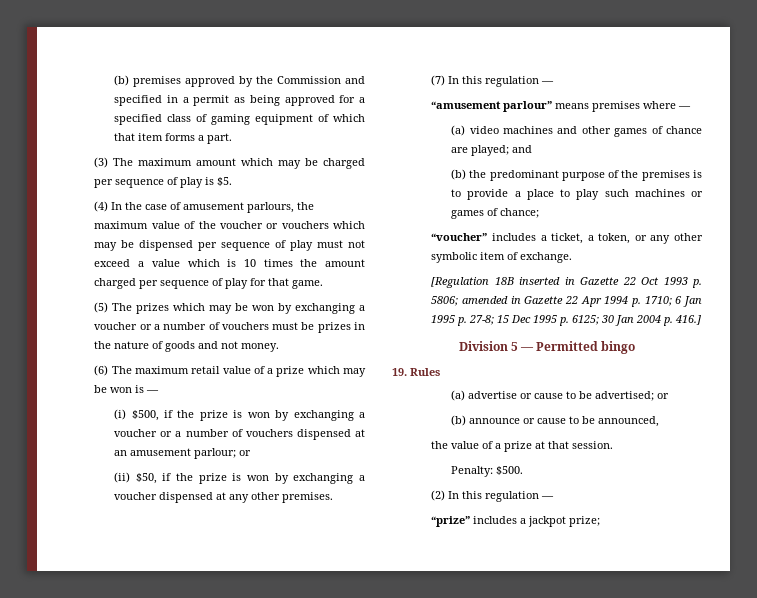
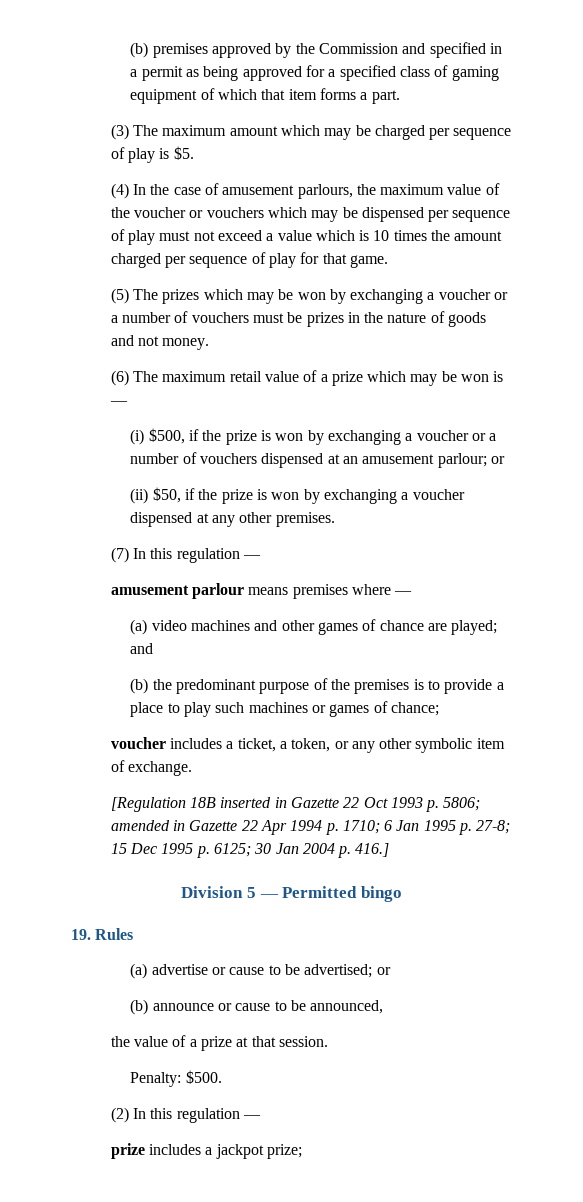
- “amusement parlour” means premises where —
+ amusement parlour means premises where —
- “voucher” includes a ticket, a token, or any other symbolic item of exchange.
+ voucher includes a ticket, a token, or any other symbolic item of exchange.
- “prize” includes a jackpot prize;
+ prize includes a jackpot prize;

